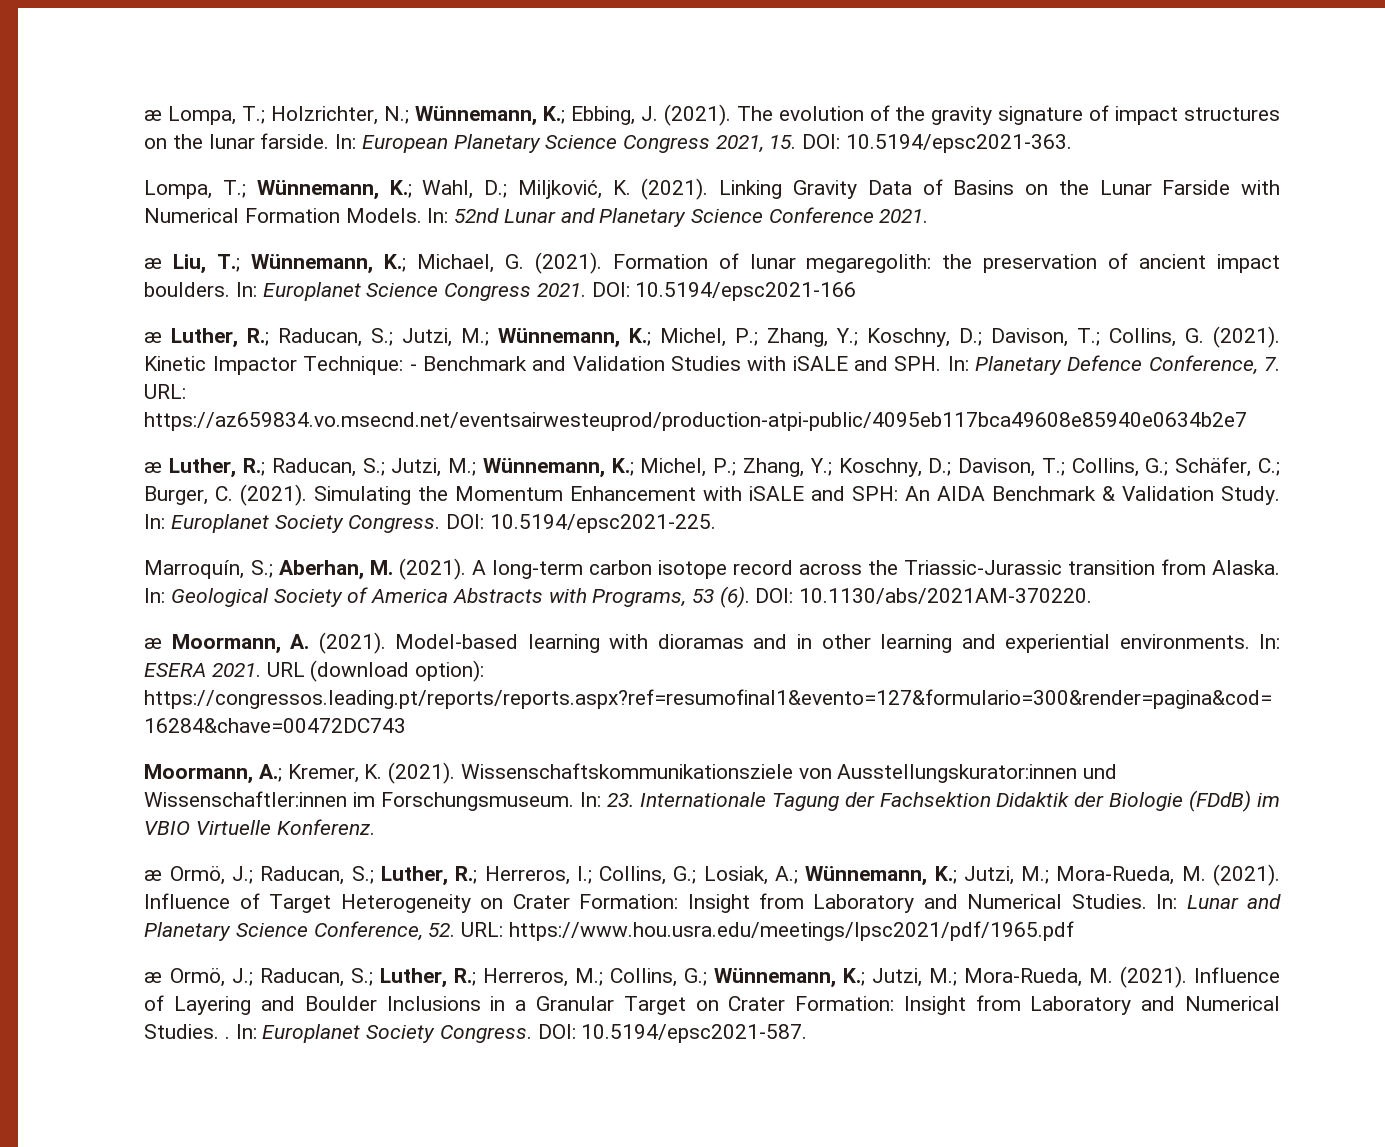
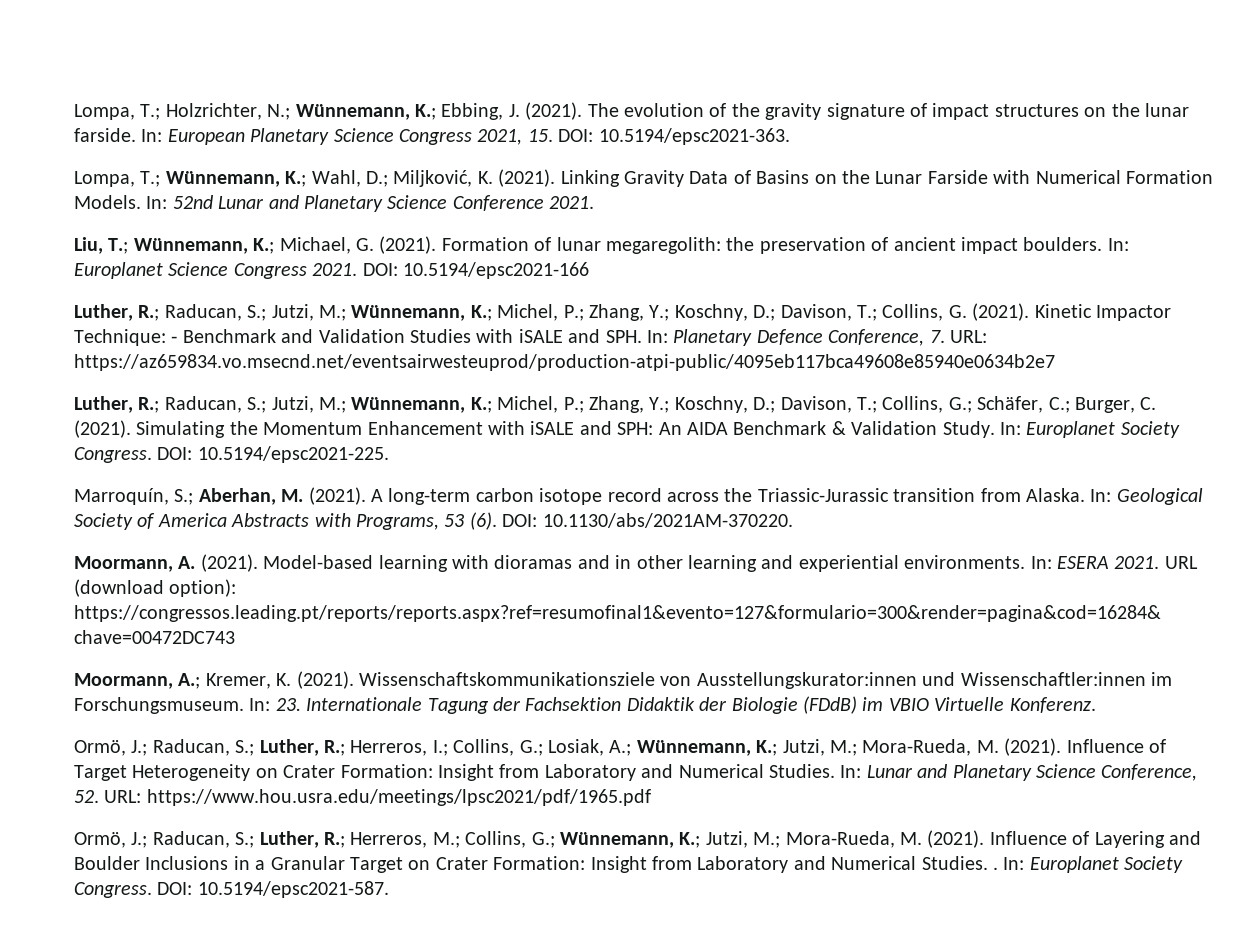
- æ Lompa, T.; Holzrichter, N.; Wünnemann, K.; Ebbing, J. (2021).
+ Lompa, T.; Holzrichter, N.; Wünnemann, K.; Ebbing, J. (2021).
- æ Liu, T.; Wünnemann, K.; Michael, G. (2021).
+ Liu, T.; Wünnemann, K.; Michael, G. (2021).
- æ Luther, R.; Raducan, S.; Jutzi, M.; Wünnemann, K.; Michel, P.; Zhang, Y.; Koschny, D.; Davison, T.; Collins, G. (2021).
+ Luther, R.; Raducan, S.; Jutzi, M.; Wünnemann, K.; Michel, P.; Zhang, Y.; Koschny, D.; Davison, T.; Collins, G. (2021).
- æ Luther, R.; Raducan, S.; Jutzi, M.; Wünnemann, K.; Michel, P.; Zhang, Y.; Koschny, D.; Davison, T.; Collins, G.; Schäfer, C.; Burger, C. (2021).
+ Luther, R.; Raducan, S.; Jutzi, M.; Wünnemann, K.; Michel, P.; Zhang, Y.; Koschny, D.; Davison, T.; Collins, G.; Schäfer, C.; Burger, C. (2021).
- æ Moormann, A. (2021).
+ Moormann, A. (2021).
- æ Ormö, J.; Raducan, S.; Luther, R.; Herreros, I.; Collins, G.; Losiak, A.; Wünnemann, K.; Jutzi, M.; Mora-Rueda, M. (2021).
+ Ormö, J.; Raducan, S.; Luther, R.; Herreros, I.; Collins, G.; Losiak, A.; Wünnemann, K.; Jutzi, M.; Mora-Rueda, M. (2021).
- æ Ormö, J.; Raducan, S.; Luther, R.; Herreros, M.; Collins, G.; Wünnemann, K.; Jutzi, M.; Mora-Rueda, M. (2021).
+ Ormö, J.; Raducan, S.; Luther, R.; Herreros, M.; Collins, G.; Wünnemann, K.; Jutzi, M.; Mora-Rueda, M. (2021).

